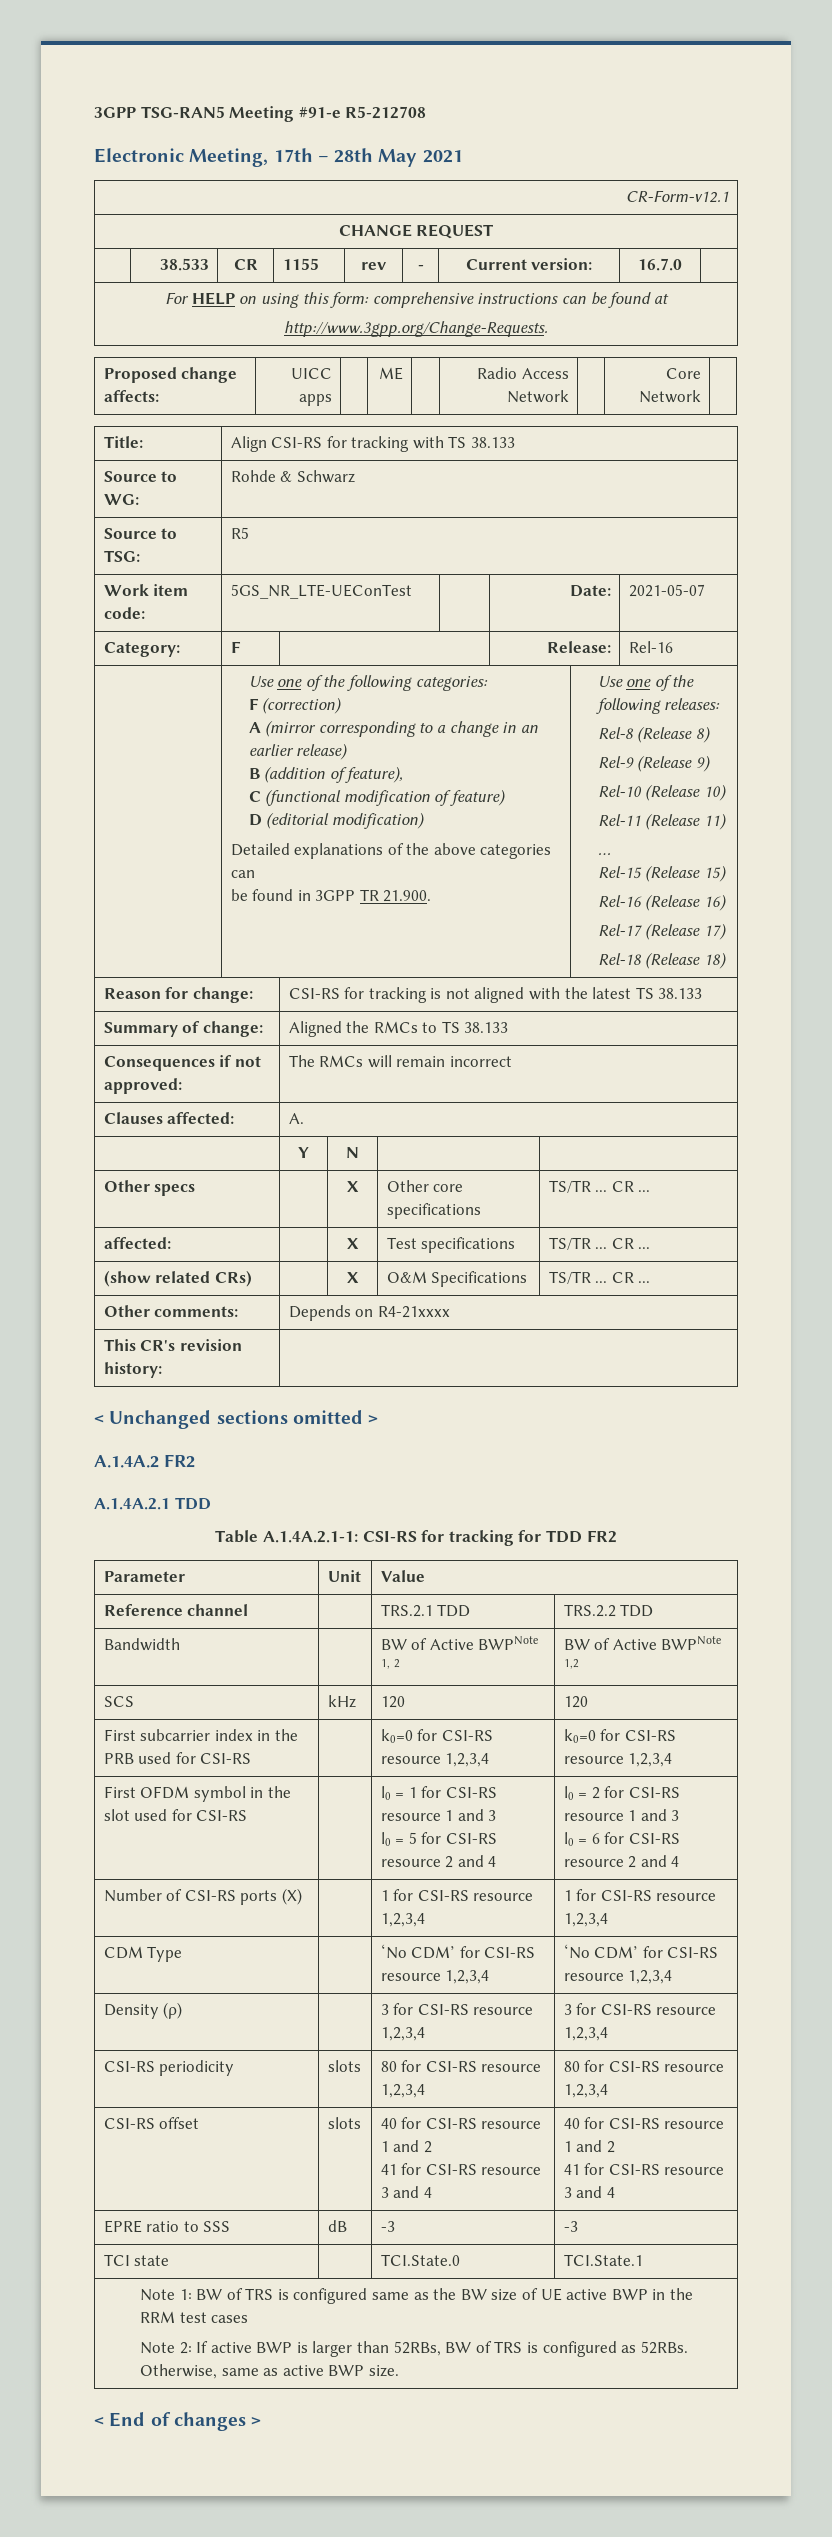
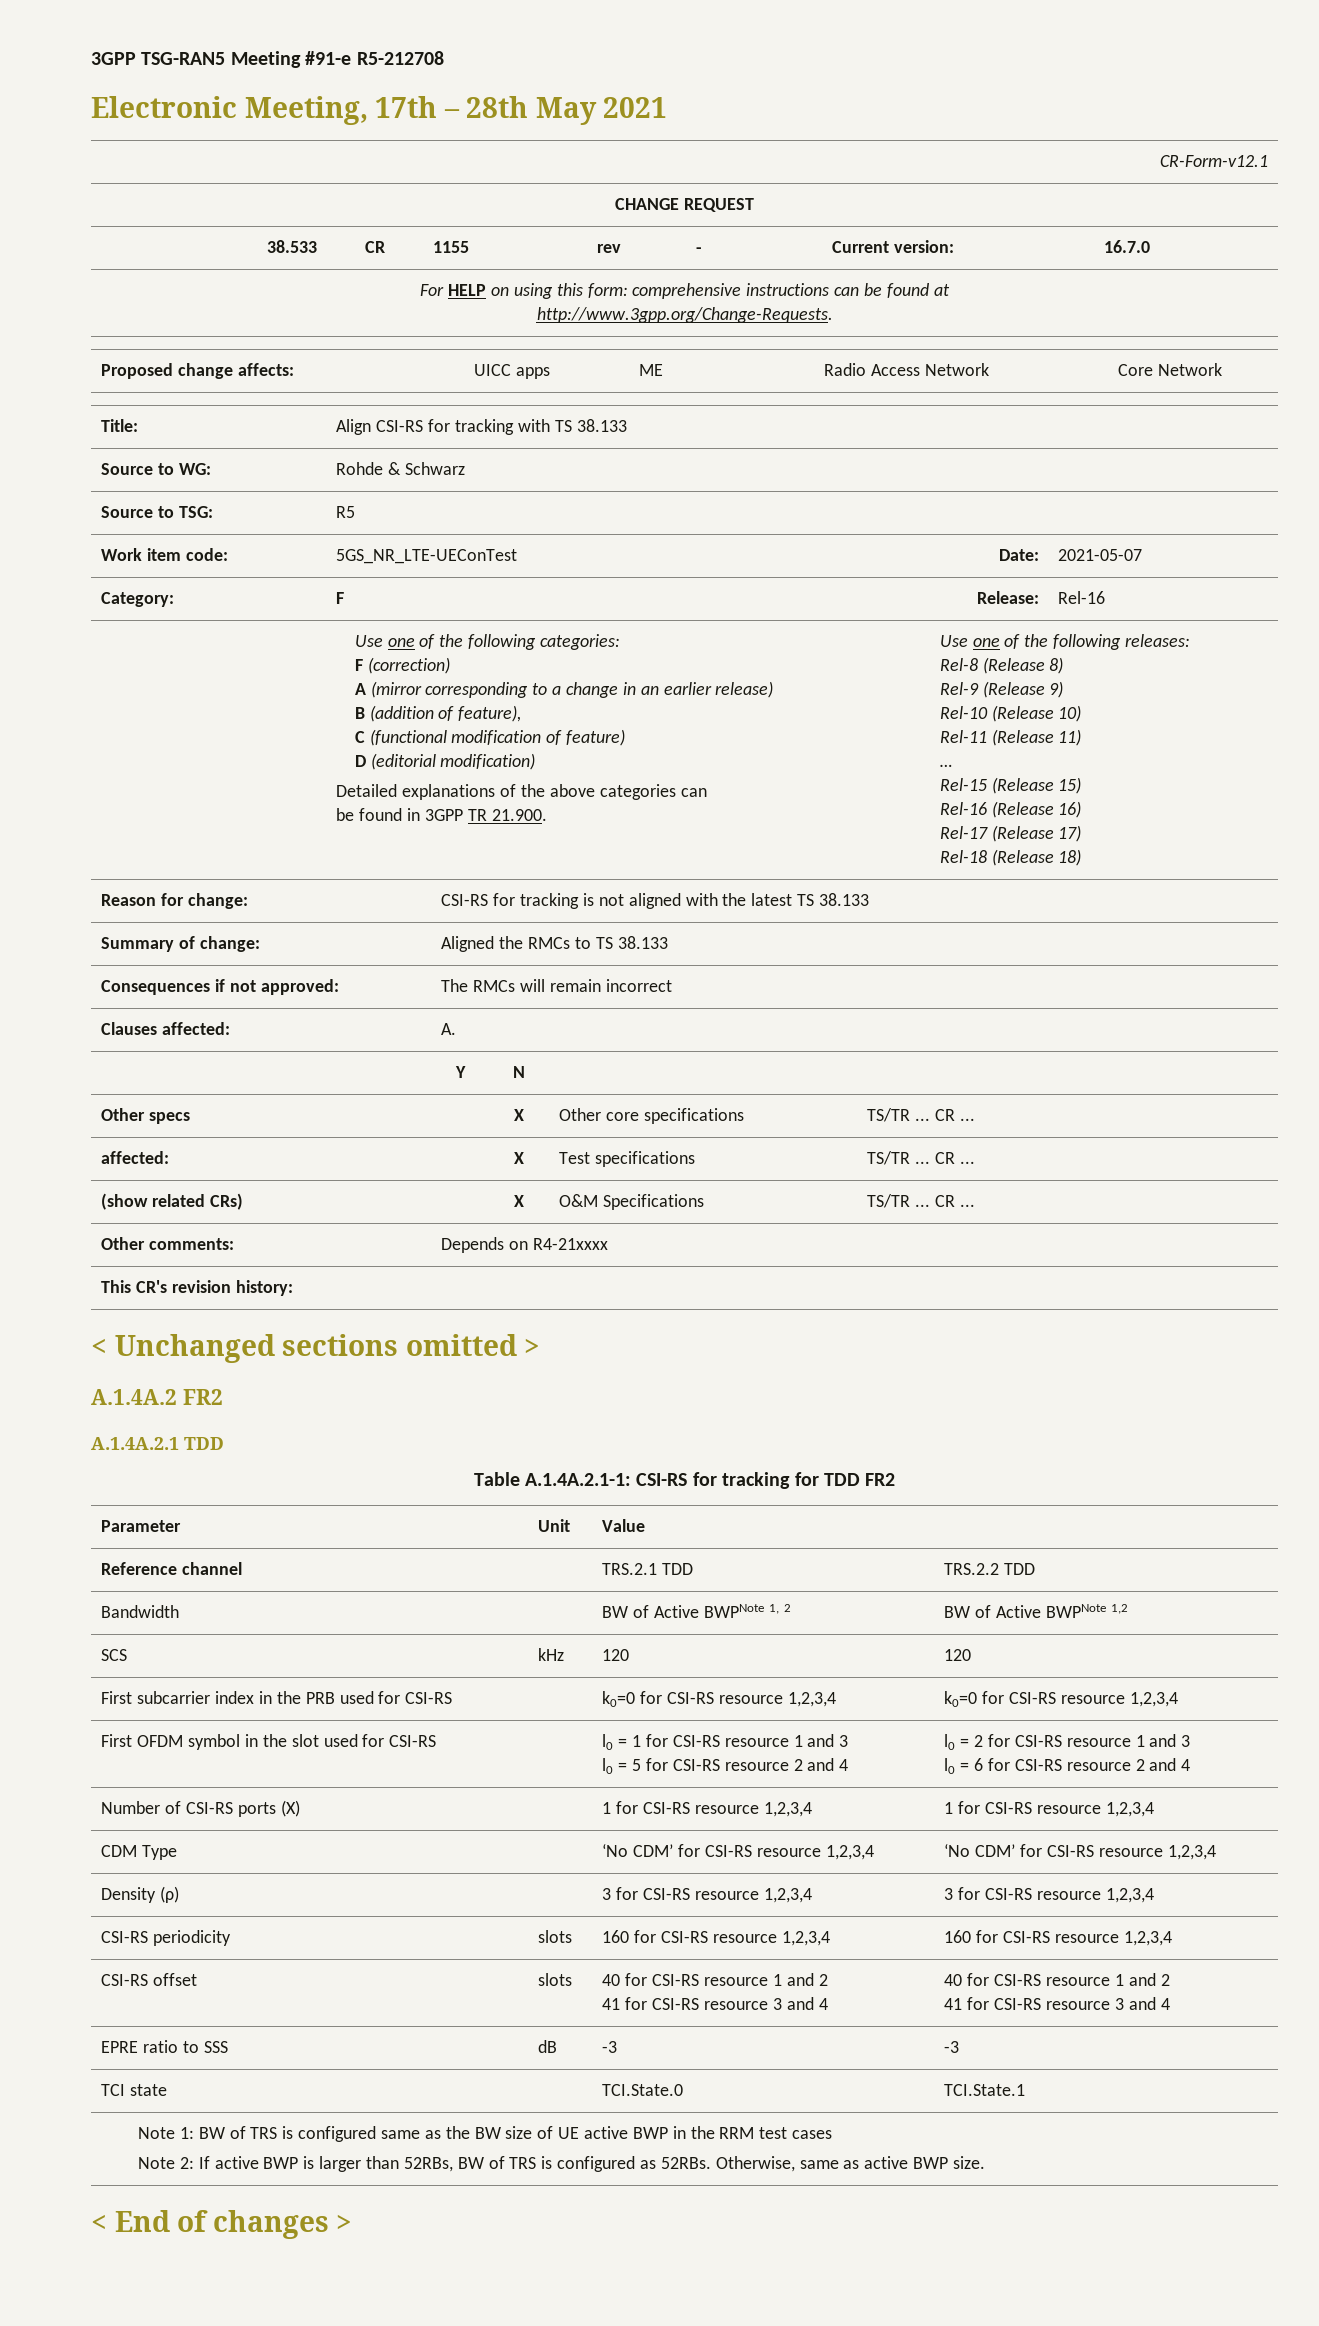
- CSI-RS periodicity | slots | 80 for CSI-RS resource 1,2,3,4 | 80 for CSI-RS resource 1,2,3,4
+ CSI-RS periodicity | slots | 160 for CSI-RS resource 1,2,3,4 | 160 for CSI-RS resource 1,2,3,4

